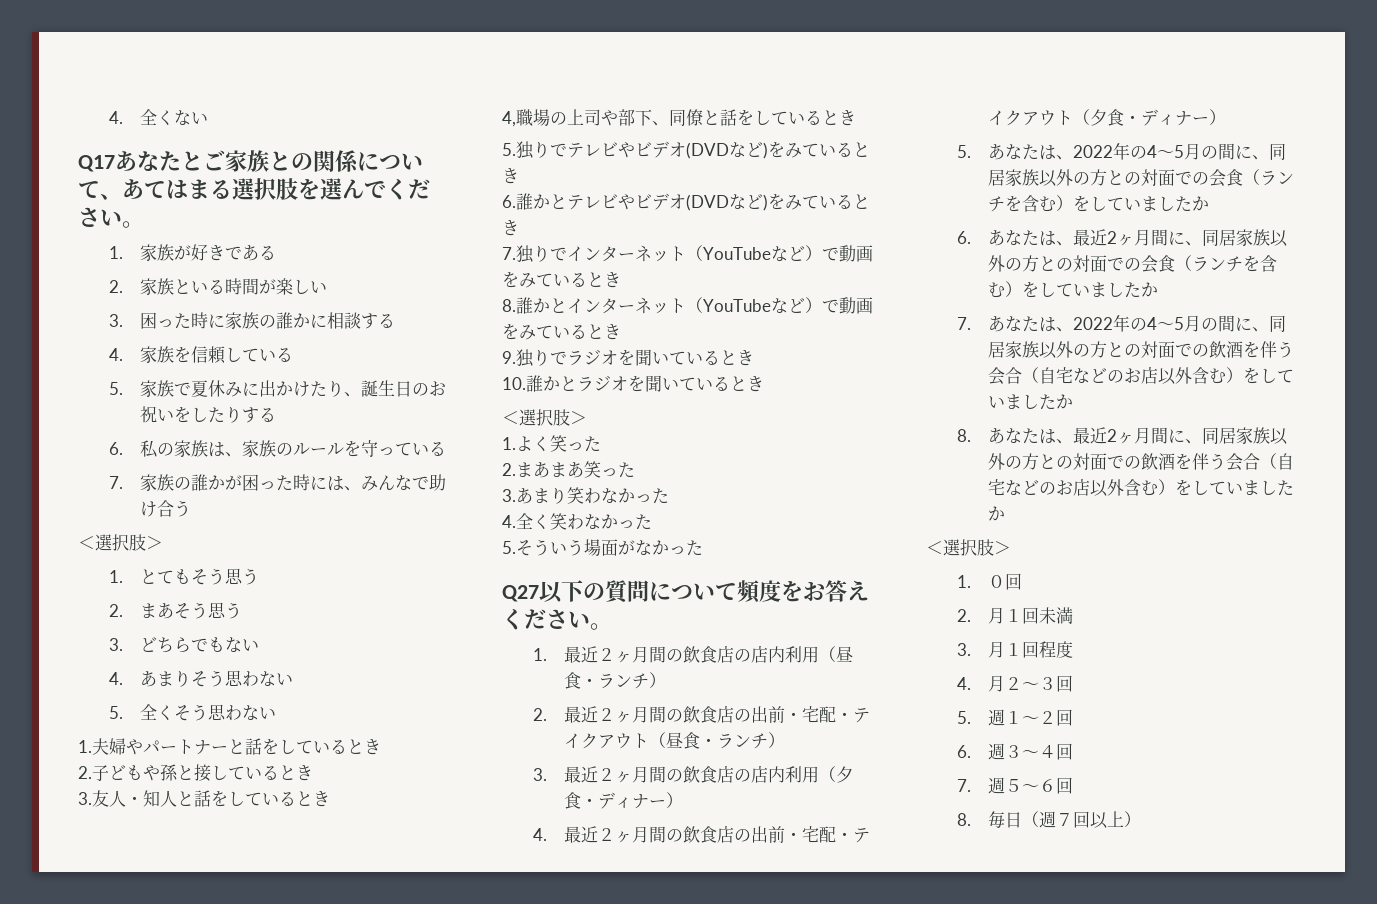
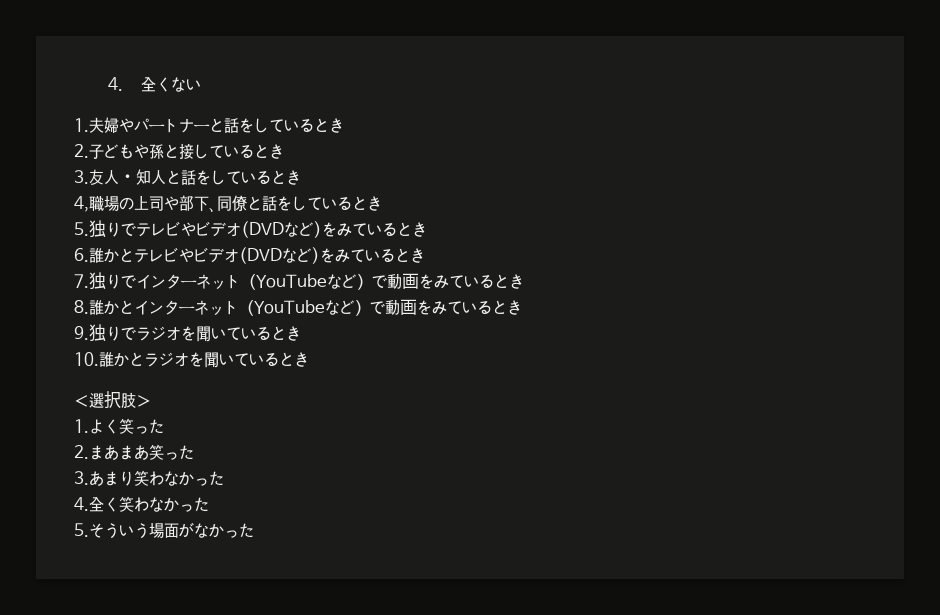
- Q17あなたとご家族との関係について、あてはまる選択肢を選んでください。
- 1.家族が好きである
- 2.家族といる時間が楽しい
- 3.困った時に家族の誰かに相談する
- 4.家族を信頼している
- 5.家族で夏休みに出かけたり、誕生日のお祝いをしたりする
- 6.私の家族は、家族のルールを守っている
- 7.家族の誰かが困った時には、みんなで助け合う
- ＜選択肢＞
- 1.とてもそう思う
- 2.まあそう思う
- 3.どちらでもない
- 4.あまりそう思わない
- 5.全くそう思わない
- Q27以下の質問について頻度をお答えください。
- 1.最近２ヶ月間の飲食店の店内利用（昼食・ランチ）
- 2.最近２ヶ月間の飲食店の出前・宅配・テイクアウト（昼食・ランチ）
- 3.最近２ヶ月間の飲食店の店内利用（夕食・ディナー）
- 4.最近２ヶ月間の飲食店の出前・宅配・テイクアウト（夕食・ディナー）
- 5.あなたは、2022年の4～5月の間に、同居家族以外の方との対面での会食（ランチを含む）をしていましたか
- 6.あなたは、最近2ヶ月間に、同居家族以外の方との対面での会食（ランチを含む）をしていましたか
- 7.あなたは、2022年の4～5月の間に、同居家族以外の方との対面での飲酒を伴う会合（自宅などのお店以外含む）をしていましたか
- 8.あなたは、最近2ヶ月間に、同居家族以外の方との対面での飲酒を伴う会合（自宅などのお店以外含む）をしていましたか
- ＜選択肢＞
- 1.０回
- 2.月１回未満
- 3.月１回程度
- 4.月２～３回
- 5.週１～２回
- 6.週３～４回
- 7.週５～６回
- 8.毎日（週７回以上）

